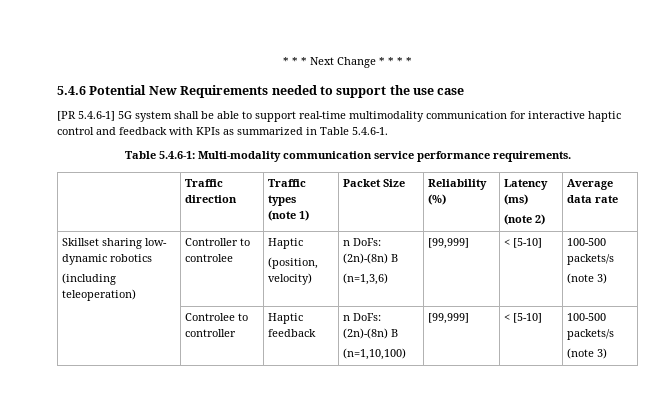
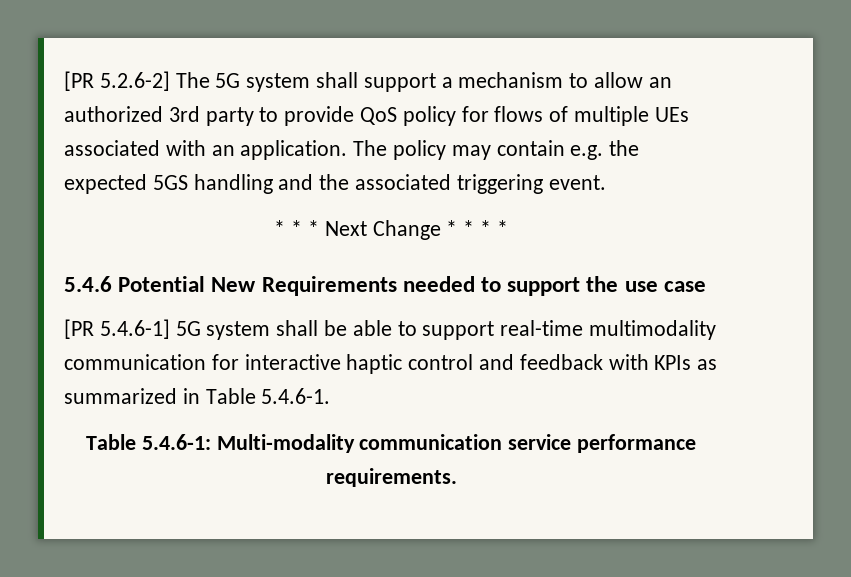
+ [PR 5.2.6-2] The 5G system shall support a mechanism to allow an authorized 3rd party to provide QoS policy for flows of multiple UEs associated with an application. The policy may contain e.g. the expected 5GS handling and the associated triggering event.
- | Traffic direction | Traffic types
- (note 1) | Packet Size | Reliability (%) | Latency (ms)
- (note 2) | Average data rate
- Skillset sharing low- dynamic robotics
- (including teleoperation) | Controller to controlee | Haptic
- (position, velocity) | n DoFs: (2n)-(8n) B
- (n=1,3,6) | [99,999] | < [5-10] | 100-500 packets/s
- (note 3)
- | Controlee to controller | Haptic feedback | n DoFs: (2n)-(8n) B
- (n=1,10,100) | [99,999] | < [5-10] | 100-500 packets/s
- (note 3)

